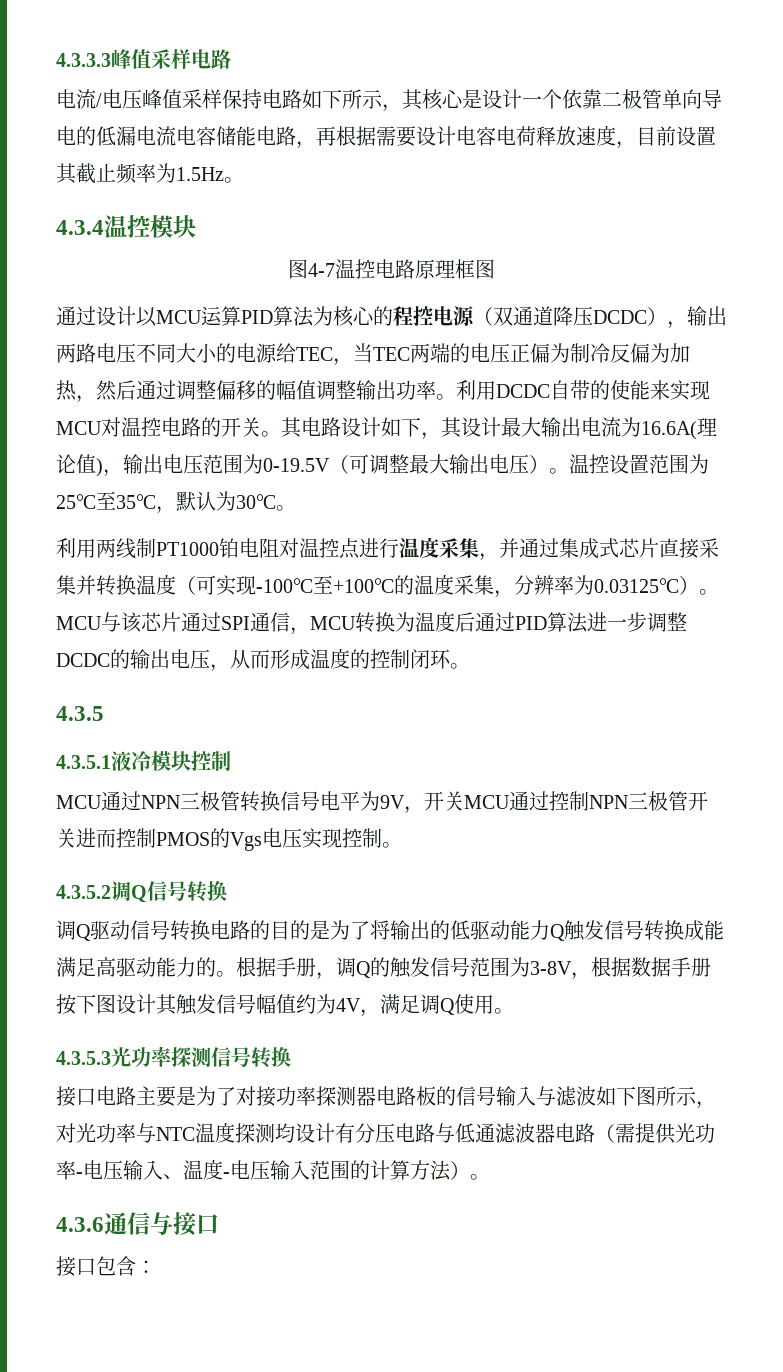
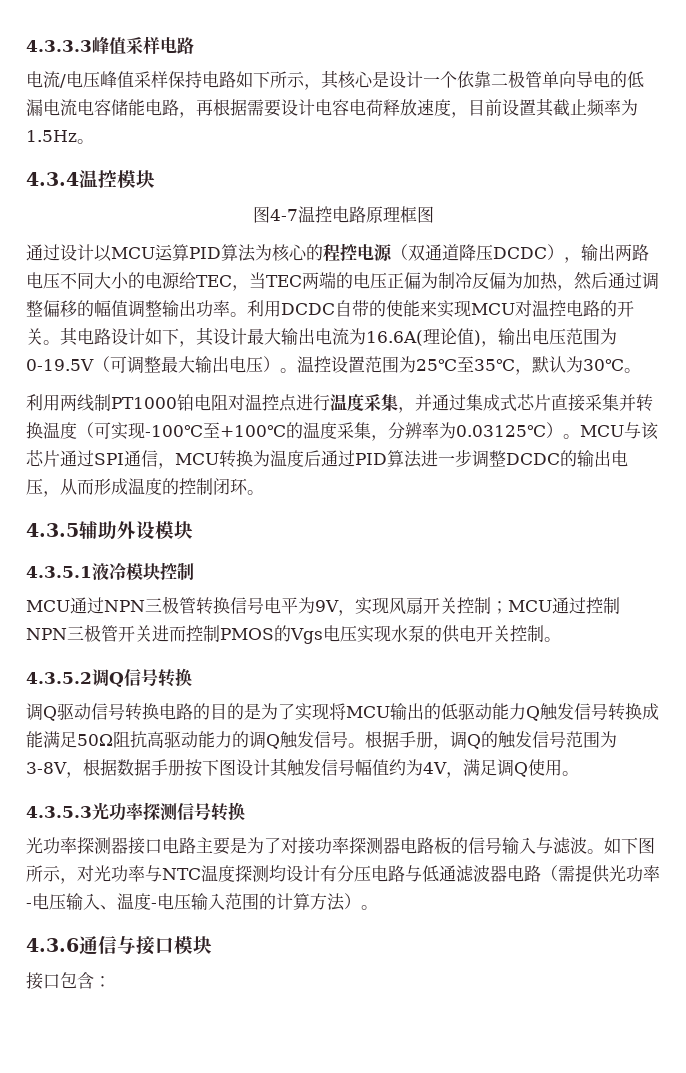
- 4.3.5
+ 4.3.5辅助外设模块
- MCU通过NPN三极管转换信号电平为9V，开关MCU通过控制NPN三极管开关进而控制PMOS的Vgs电压实现控制。
+ MCU通过NPN三极管转换信号电平为9V，实现风扇开关控制；MCU通过控制NPN三极管开关进而控制PMOS的Vgs电压实现水泵的供电开关控制。
- 调Q驱动信号转换电路的目的是为了将输出的低驱动能力Q触发信号转换成能满足高驱动能力的。
+ 调Q驱动信号转换电路的目的是为了实现将MCU输出的低驱动能力Q触发信号转换成能满足50Ω阻抗高驱动能力的调Q触发信号。
- 接口电路主要是为了对接功率探测器电路板的信号输入与滤波如下图所示，对光功率与NTC温度探测均设计有分压电路与低通滤波器电路（需提供光功率-电压输入、温度-电压输入范围的计算方法）。
+ 光功率探测器接口电路主要是为了对接功率探测器电路板的信号输入与滤波。如下图所示，对光功率与NTC温度探测均设计有分压电路与低通滤波器电路（需提供光功率-电压输入、温度-电压输入范围的计算方法）。
- 4.3.6通信与接口
+ 4.3.6通信与接口模块

